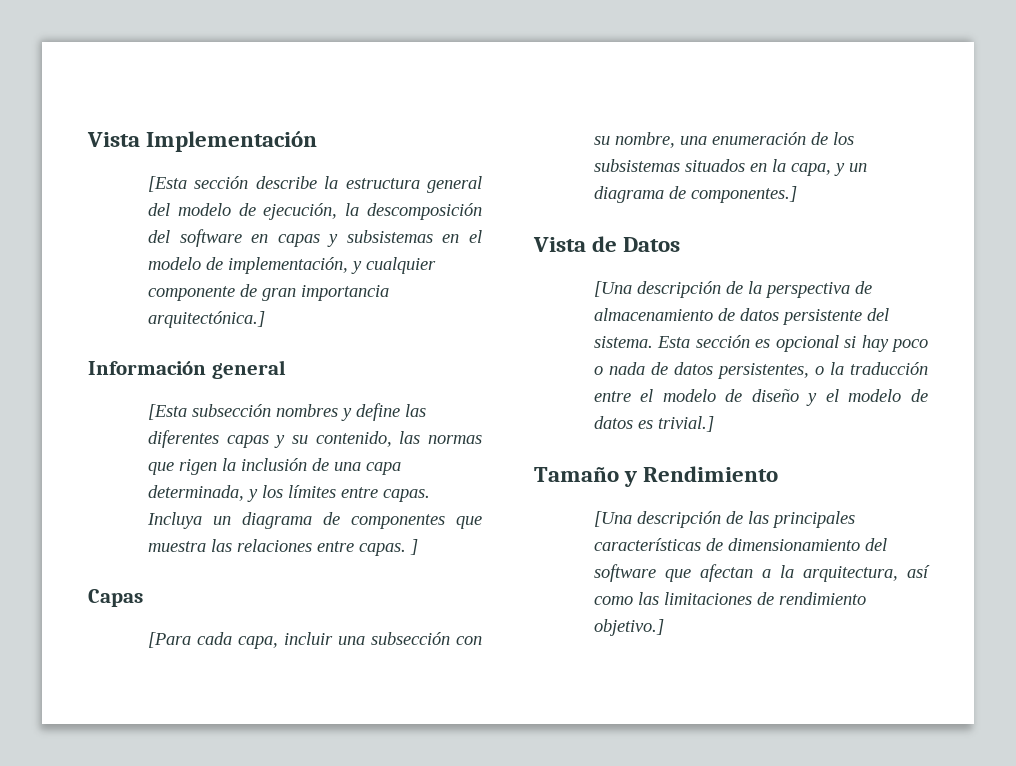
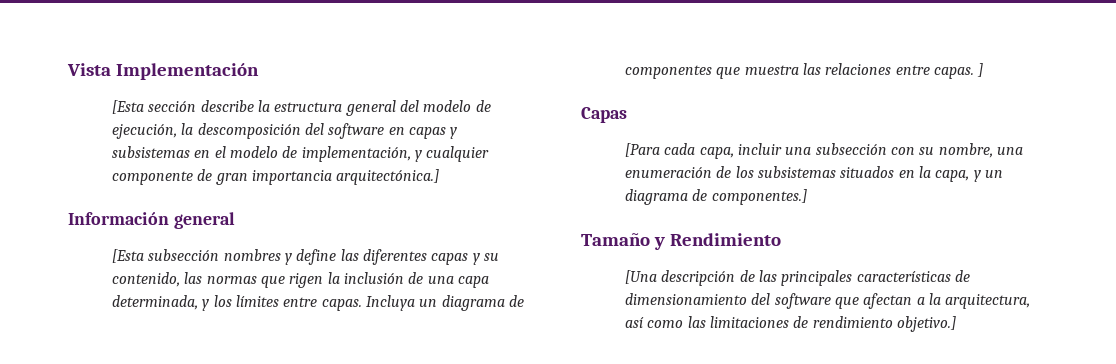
- Vista de Datos
- [Una descripción de la perspectiva de almacenamiento de datos persistente del sistema. Esta sección es opcional si hay poco o nada de datos persistentes, o la traducción entre el modelo de diseño y el modelo de datos es trivial.]

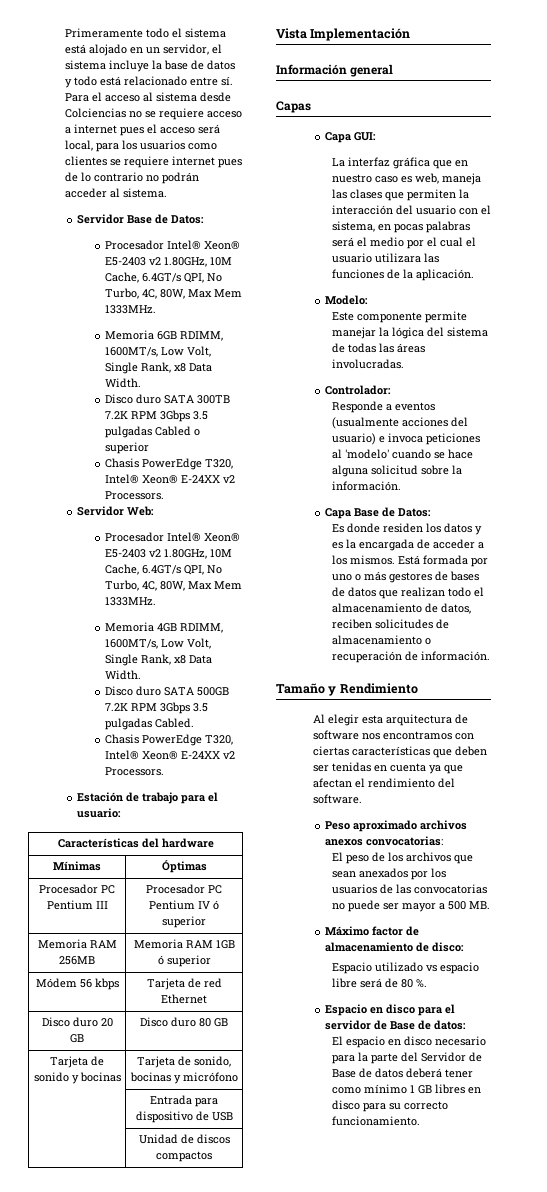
+ Primeramente todo el sistema está alojado en un servidor, el sistema incluye la base de datos y todo está relacionado entre sí. Para el acceso al sistema desde Colciencias no se requiere acceso a internet pues el acceso será local, para los usuarios como clientes se requiere internet pues de lo contrario no podrán acceder al sistema.
+ Servidor Base de Datos:
+ Procesador Intel® Xeon® E5-2403 v2 1.80GHz, 10M Cache, 6.4GT/s QPI, No Turbo, 4C, 80W, Max Mem 1333MHz.
+ Memoria 6GB RDIMM, 1600MT/s, Low Volt, Single Rank, x8 Data Width.
+ Disco duro SATA 300TB 7.2K RPM 3Gbps 3.5 pulgadas Cabled o superior
+ Chasis PowerEdge T320, Intel® Xeon® E-24XX v2 Processors.
+ Servidor Web:
+ Procesador Intel® Xeon® E5-2403 v2 1.80GHz, 10M Cache, 6.4GT/s QPI, No Turbo, 4C, 80W, Max Mem 1333MHz.
+ Memoria 4GB RDIMM, 1600MT/s, Low Volt, Single Rank, x8 Data Width.
+ Disco duro SATA 500GB 7.2K RPM 3Gbps 3.5 pulgadas Cabled.
+ Chasis PowerEdge T320, Intel® Xeon® E-24XX v2 Processors.
+ Estación de trabajo para el usuario:
+ Características del hardware
+ Mínimas | Óptimas
+ Procesador PC Pentium III | Procesador PC Pentium IV ó superior
+ Memoria RAM 256MB | Memoria RAM 1GB ó superior
+ Módem 56 kbps | Tarjeta de red Ethernet
+ Disco duro 20 GB | Disco duro 80 GB
+ Tarjeta de sonido y bocinas | Tarjeta de sonido, bocinas y micrófono
+ | Entrada para dispositivo de USB
+ | Unidad de discos compactos
  Vista Implementación
- [Esta sección describe la estructura general del modelo de ejecución, la descomposición del software en capas y subsistemas en el modelo de implementación, y cualquier componente de gran importancia arquitectónica.]
  Información general
- [Esta subsección nombres y define las diferentes capas y su contenido, las normas que rigen la inclusión de una capa determinada, y los límites entre capas. Incluya un diagrama de componentes que muestra las relaciones entre capas. ]
  Capas
- [Para cada capa, incluir una subsección con su nombre, una enumeración de los subsistemas situados en la capa, y un diagrama de componentes.]
+ Capa GUI:
+ La interfaz gráfica que en nuestro caso es web, maneja las clases que permiten la interacción del usuario con el sistema, en pocas palabras será el medio por el cual el usuario utilizara las funciones de la aplicación.
+ Modelo:
+ Este componente permite manejar la lógica del sistema de todas las áreas involucradas.
+ Controlador:
+ Responde a eventos (usualmente acciones del usuario) e invoca peticiones al 'modelo' cuando se hace alguna solicitud sobre la información.
+ Capa Base de Datos:
+ Es donde residen los datos y es la encargada de acceder a los mismos. Está formada por uno o más gestores de bases de datos que realizan todo el almacenamiento de datos, reciben solicitudes de almacenamiento o recuperación de información.
  Tamaño y Rendimiento
- [Una descripción de las principales características de dimensionamiento del software que afectan a la arquitectura, así como las limitaciones de rendimiento objetivo.]
+ Al elegir esta arquitectura de software nos encontramos con ciertas características que deben ser tenidas en cuenta ya que afectan el rendimiento del software.
+ Peso aproximado archivos anexos convocatorias:
+ El peso de los archivos que sean anexados por los usuarios de las convocatorias no puede ser mayor a 500 MB.
+ Máximo factor de almacenamiento de disco:
+ Espacio utilizado vs espacio libre será de 80 %.
+ Espacio en disco para el servidor de Base de datos:
+ El espacio en disco necesario para la parte del Servidor de Base de datos deberá tener como mínimo 1 GB libres en disco para su correcto funcionamiento.

